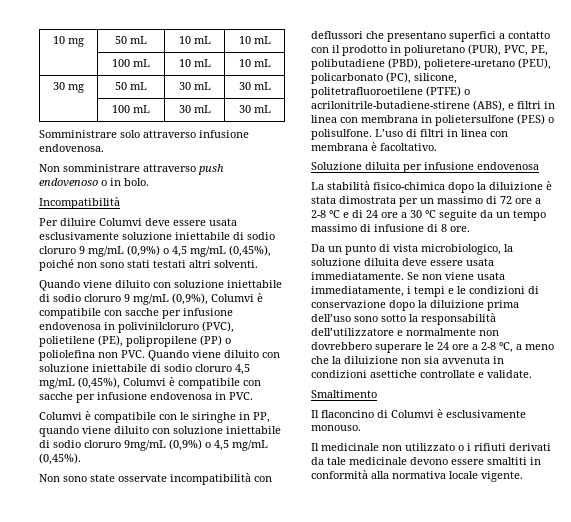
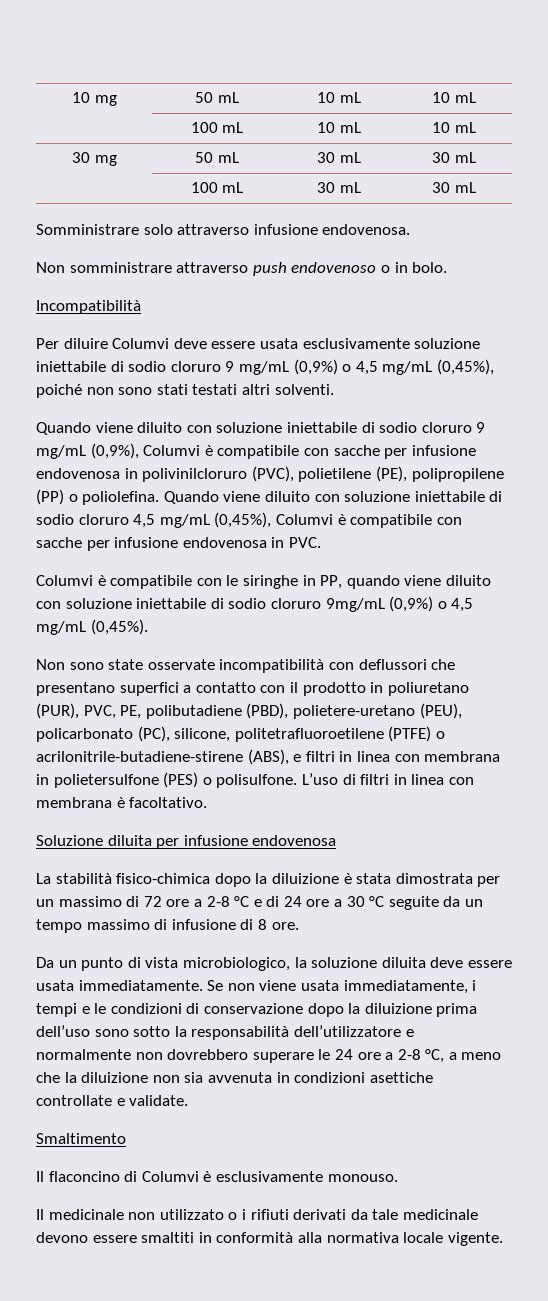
- Quando viene diluito con soluzione iniettabile di sodio cloruro 9 mg/mL (0,9%), Columvi è compatibile con sacche per infusione endovenosa in polivinilcloruro (PVC), polietilene (PE), polipropilene (PP) o poliolefina non PVC. Quando viene diluito con soluzione iniettabile di sodio cloruro 4,5 mg/mL (0,45%), Columvi è compatibile con sacche per infusione endovenosa in PVC.
+ Quando viene diluito con soluzione iniettabile di sodio cloruro 9 mg/mL (0,9%), Columvi è compatibile con sacche per infusione endovenosa in polivinilcloruro (PVC), polietilene (PE), polipropilene (PP) o poliolefina. Quando viene diluito con soluzione iniettabile di sodio cloruro 4,5 mg/mL (0,45%), Columvi è compatibile con sacche per infusione endovenosa in PVC.

